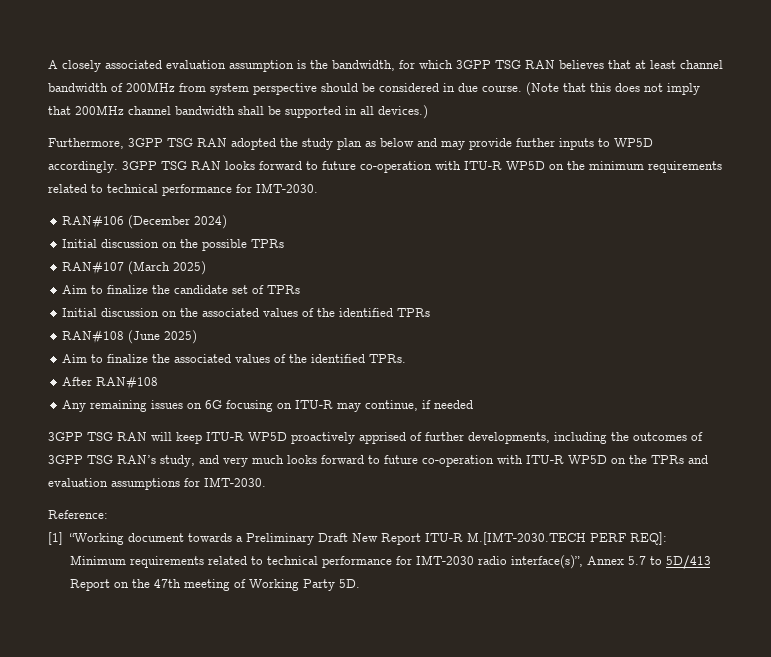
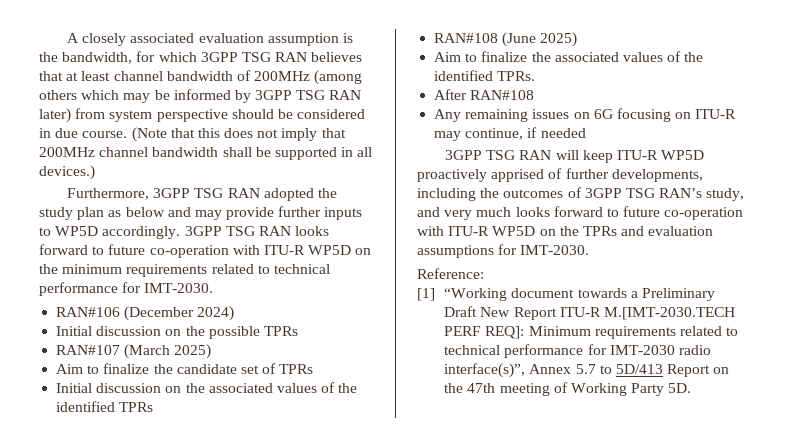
- A closely associated evaluation assumption is the bandwidth, for which 3GPP TSG RAN believes that at least channel bandwidth of 200MHz from system perspective should be considered in due course.
+ A closely associated evaluation assumption is the bandwidth, for which 3GPP TSG RAN believes that at least channel bandwidth of 200MHz (among others which may be informed by 3GPP TSG RAN later) from system perspective should be considered in due course.

